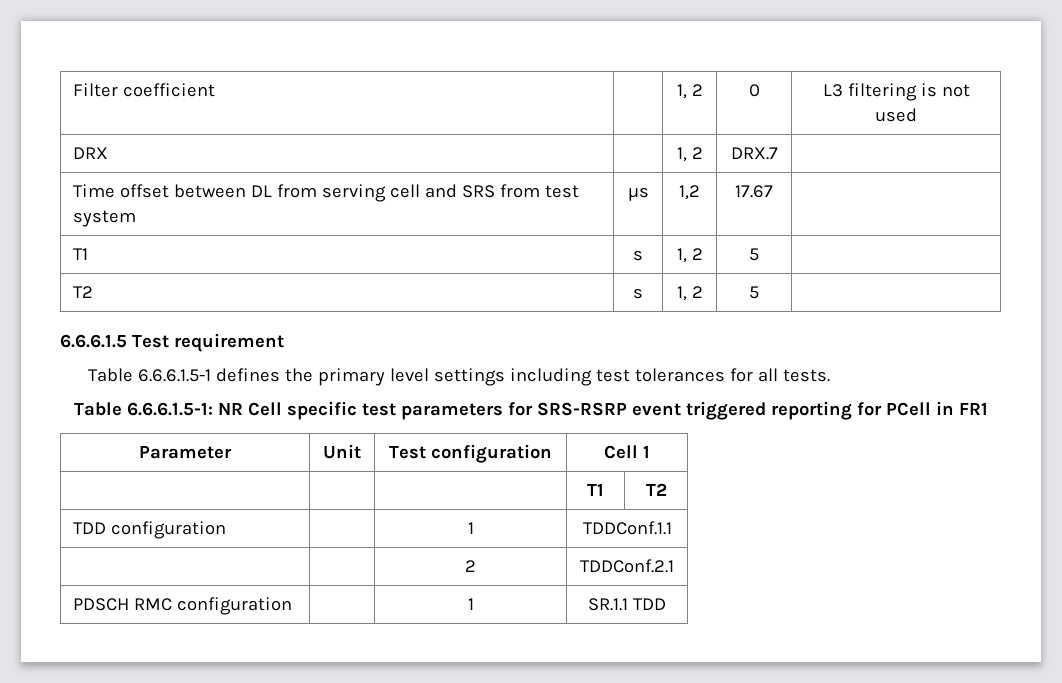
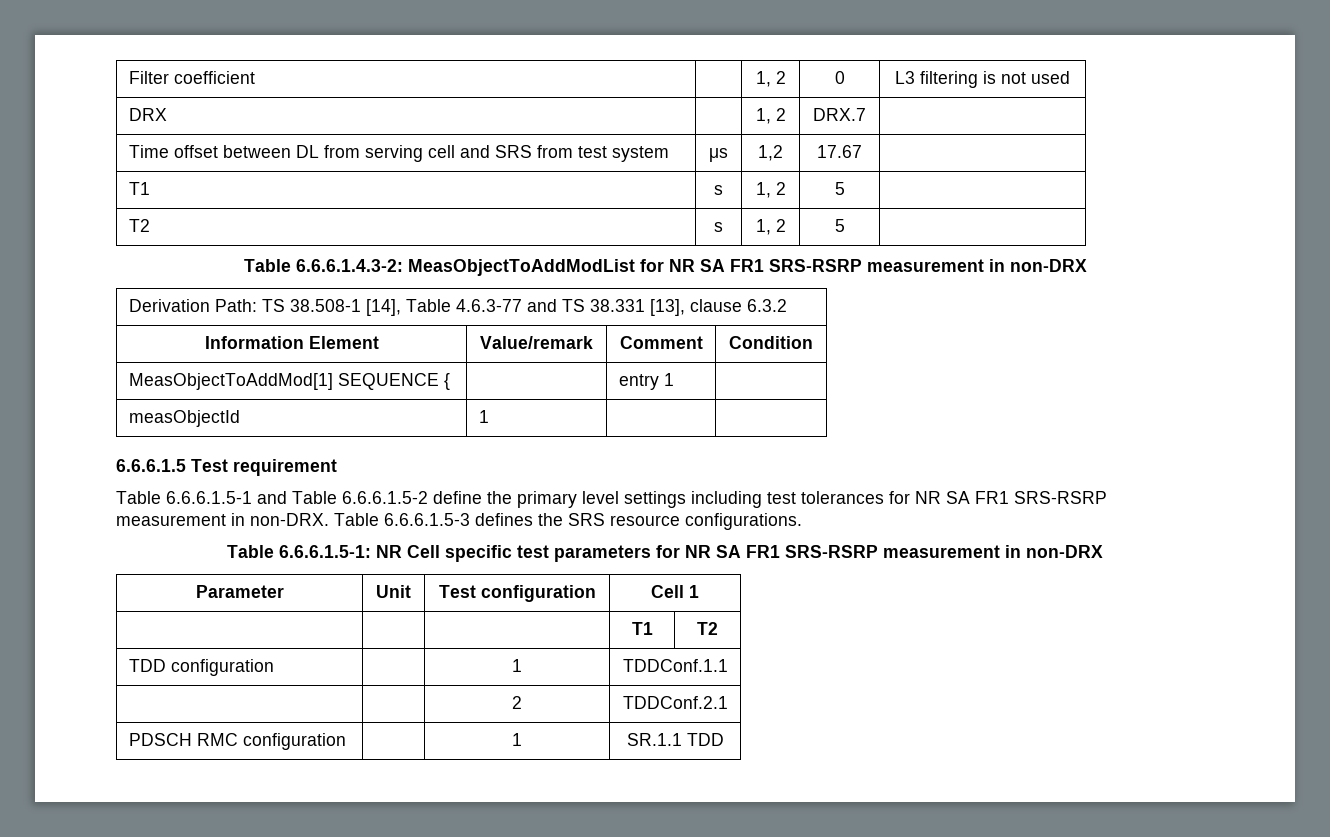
+ Table 6.6.6.1.4.3-2: MeasObjectToAddModList for NR SA FR1 SRS-RSRP measurement in non-DRX
+ Derivation Path: TS 38.508-1 [14], Table 4.6.3-77 and TS 38.331 [13], clause 6.3.2
+ Information Element | Value/remark | Comment | Condition
+ MeasObjectToAddMod[1] SEQUENCE { | | entry 1 |
+ measObjectId | 1 | |
- Table 6.6.6.1.5-1 defines the primary level settings including test tolerances for all tests.
+ Table 6.6.6.1.5-1 and Table 6.6.6.1.5-2 define the primary level settings including test tolerances for NR SA FR1 SRS-RSRP measurement in non-DRX. Table 6.6.6.1.5-3 defines the SRS resource configurations.
- Table 6.6.6.1.5-1: NR Cell specific test parameters for SRS-RSRP event triggered reporting for PCell in FR1
+ Table 6.6.6.1.5-1: NR Cell specific test parameters for NR SA FR1 SRS-RSRP measurement in non-DRX

